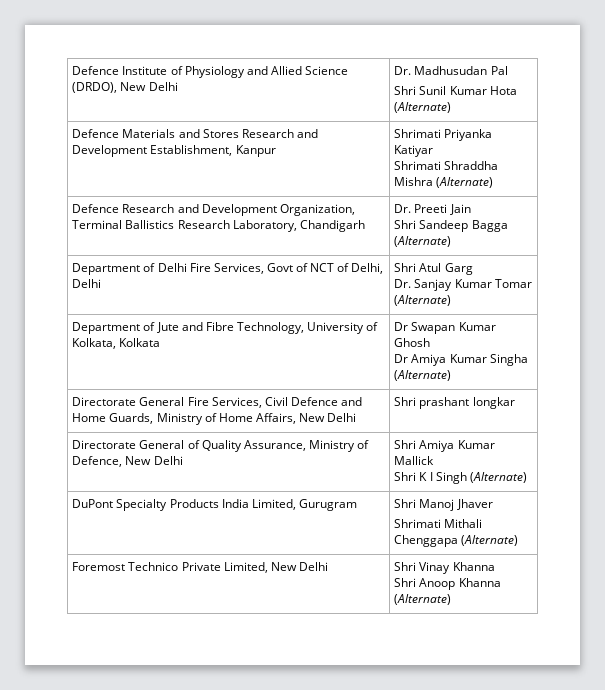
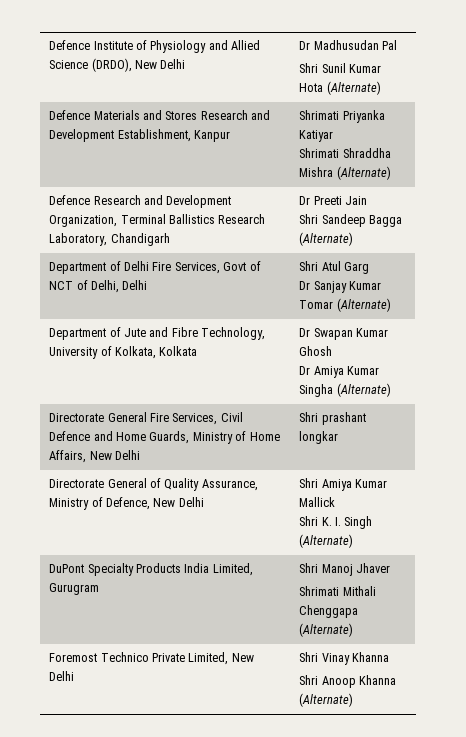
- Defence Institute of Physiology and Allied Science (DRDO), New Delhi | Dr. Madhusudan Pal
+ Defence Institute of Physiology and Allied Science (DRDO), New Delhi | Dr Madhusudan Pal
- Defence Research and Development Organization, Terminal Ballistics Research Laboratory, Chandigarh | Dr. Preeti Jain
+ Defence Research and Development Organization, Terminal Ballistics Research Laboratory, Chandigarh | Dr Preeti Jain
  Department of Delhi Fire Services, Govt of NCT of Delhi, Delhi | Shri Atul Garg
- Dr. Sanjay Kumar Tomar (Alternate)
+ Dr Sanjay Kumar Tomar (Alternate)
  Directorate General of Quality Assurance, Ministry of Defence, New Delhi | Shri Amiya Kumar Mallick
- Shri K I Singh (Alternate)
+ Shri K. I. Singh (Alternate)

